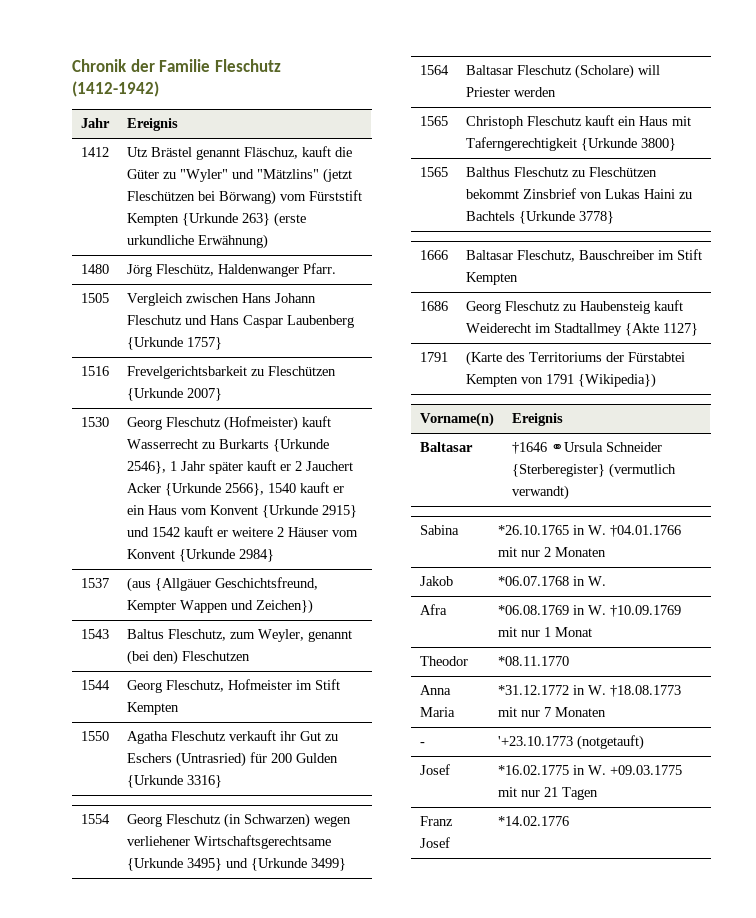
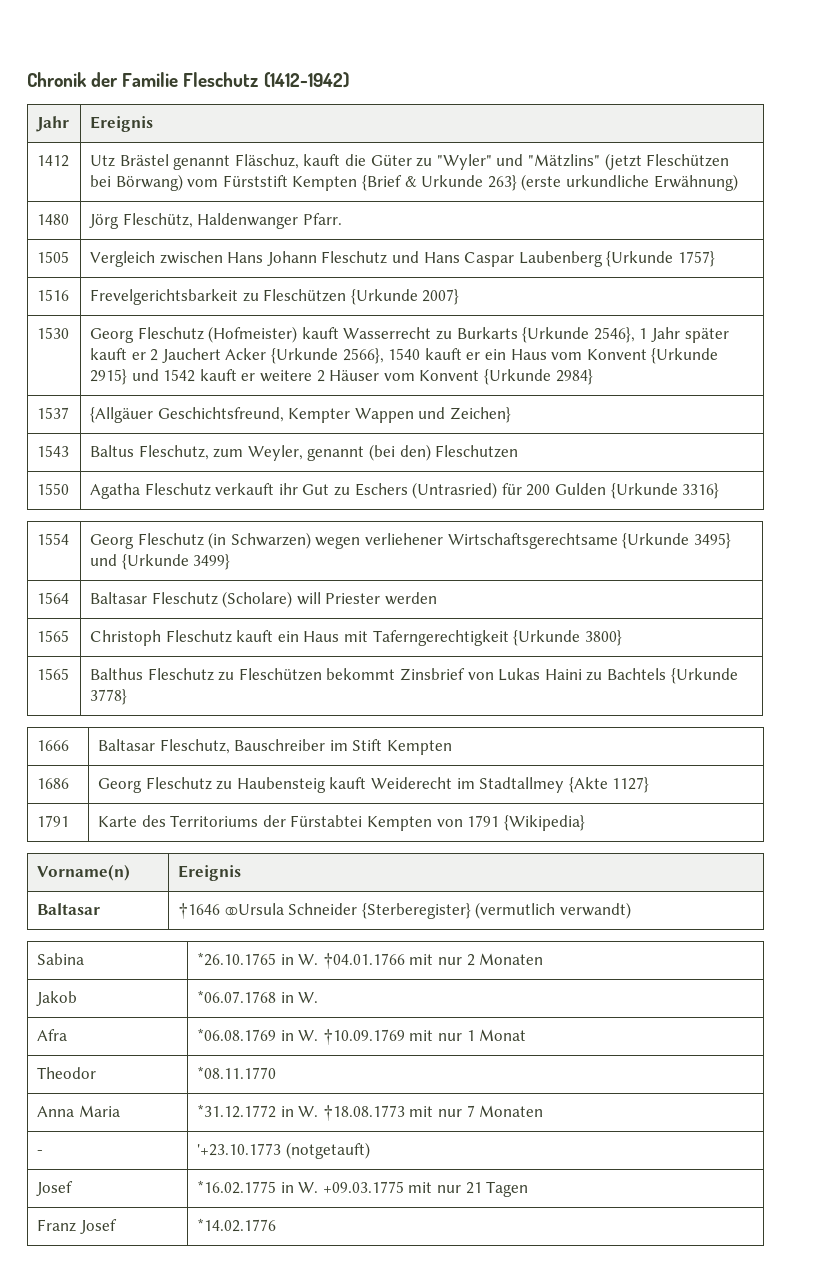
- 1412 | Utz Brästel genannt Fläschuz, kauft die Güter zu "Wyler" und "Mätzlins" (jetzt Fleschützen bei Börwang) vom Fürststift Kempten {Urkunde 263} (erste urkundliche Erwähnung)
+ 1412 | Utz Brästel genannt Fläschuz, kauft die Güter zu "Wyler" und "Mätzlins" (jetzt Fleschützen bei Börwang) vom Fürststift Kempten {Brief & Urkunde 263} (erste urkundliche Erwähnung)
- 1537 | (aus {Allgäuer Geschichtsfreund, Kempter Wappen und Zeichen})
+ 1537 | {Allgäuer Geschichtsfreund, Kempter Wappen und Zeichen}
- 1544 | Georg Fleschutz, Hofmeister im Stift Kempten
- 1791 | (Karte des Territoriums der Fürstabtei Kempten von 1791 {Wikipedia})
+ 1791 | Karte des Territoriums der Fürstabtei Kempten von 1791 {Wikipedia}

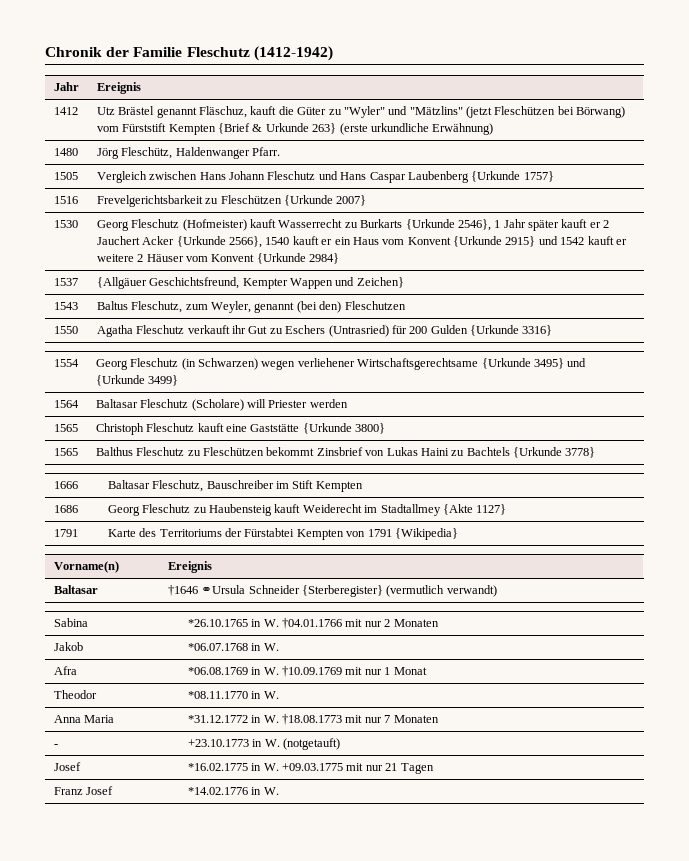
- 1565 | Christoph Fleschutz kauft ein Haus mit Taferngerechtigkeit {Urkunde 3800}
+ 1565 | Christoph Fleschutz kauft eine Gaststätte {Urkunde 3800}
- Theodor | *08.11.1770
+ Theodor | *08.11.1770 in W.
- - | '+23.10.1773 (notgetauft)
+ - | +23.10.1773 in W. (notgetauft)
- Franz Josef | *14.02.1776
+ Franz Josef | *14.02.1776 in W.

